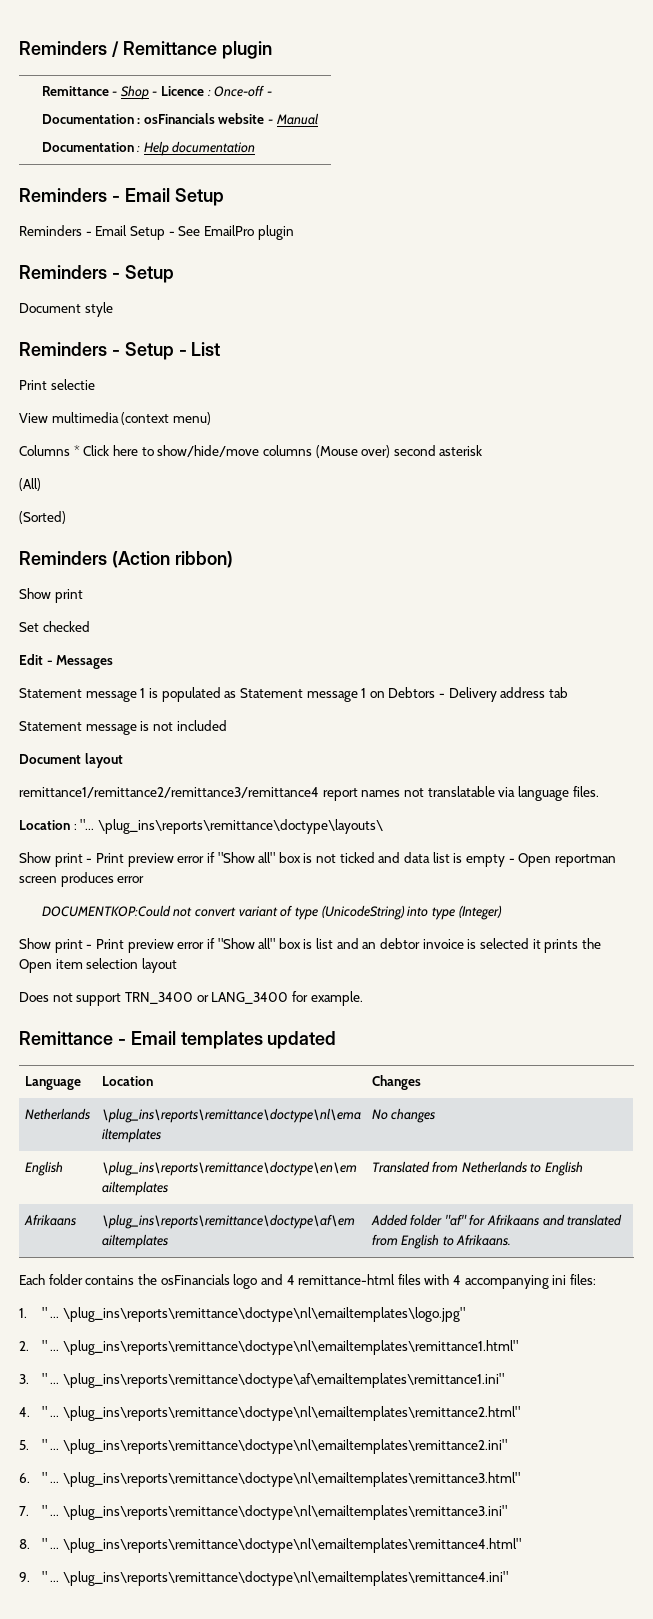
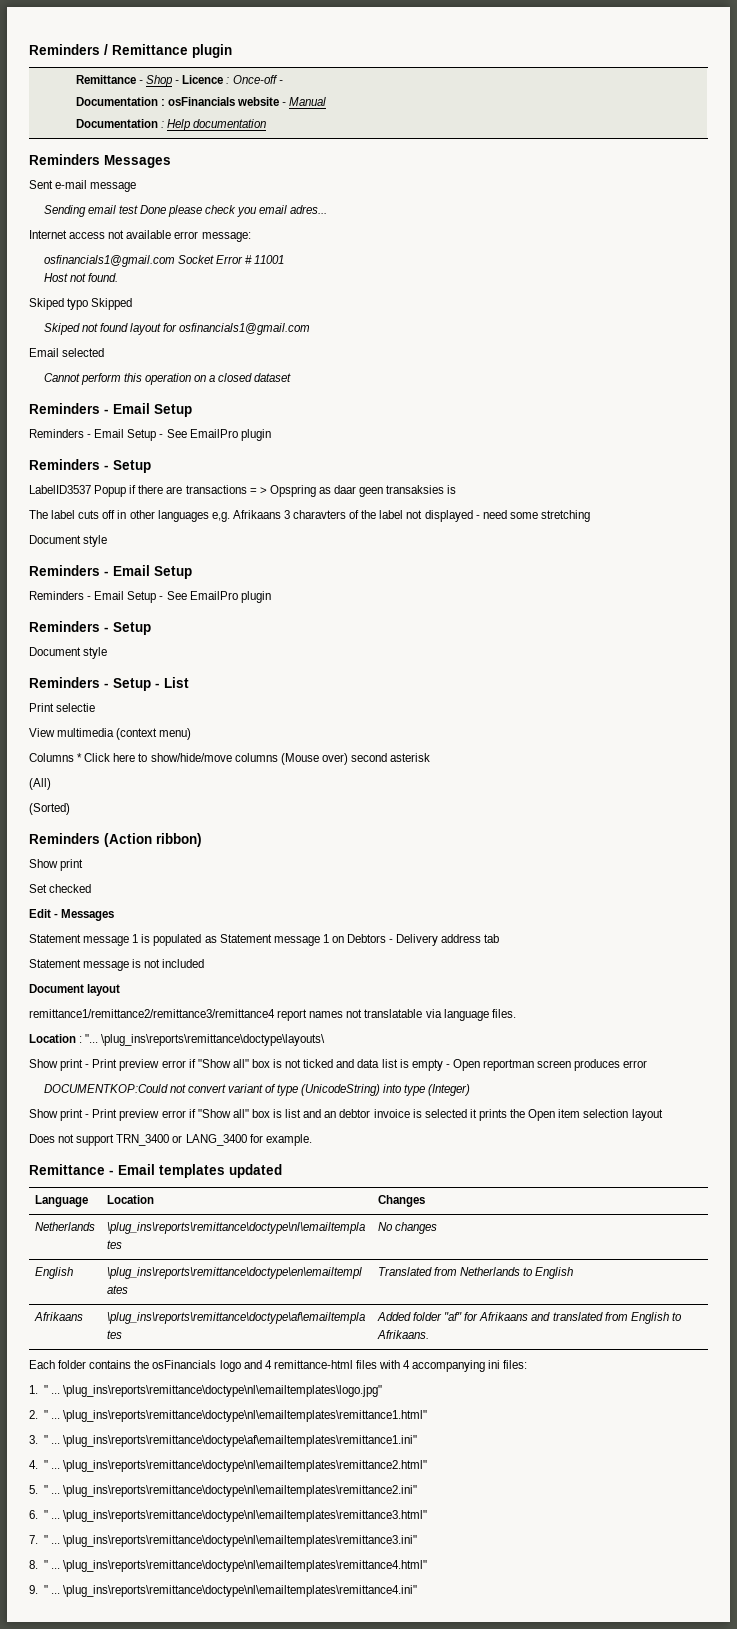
+ Reminders Messages
+ Sent e-mail message
+ Sending email test Done please check you email adres...
+ Internet access not available error message:
+ osfinancials1@gmail.com Socket Error # 11001
+ Host not found.
+ Skiped typo Skipped
+ Skiped not found layout for osfinancials1@gmail.com
+ Email selected
+ Cannot perform this operation on a closed dataset
+ Reminders - Email Setup
+ Reminders - Email Setup - See EmailPro plugin
+ Reminders - Setup
+ LabelID3537 Popup if there are transactions = > Opspring as daar geen transaksies is
+ The label cuts off in other languages e,g. Afrikaans 3 charavters of the label not displayed - need some stretching
+ Document style

